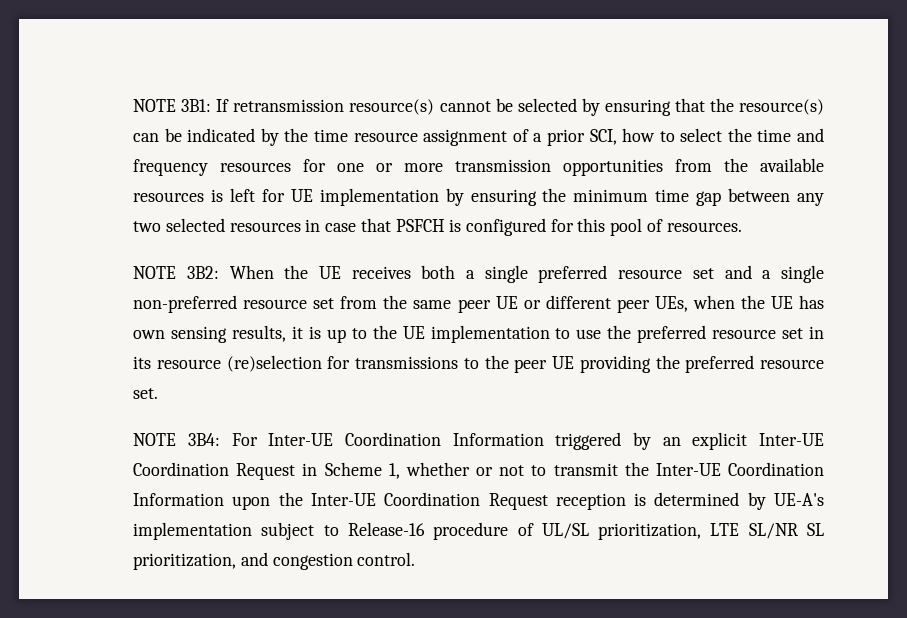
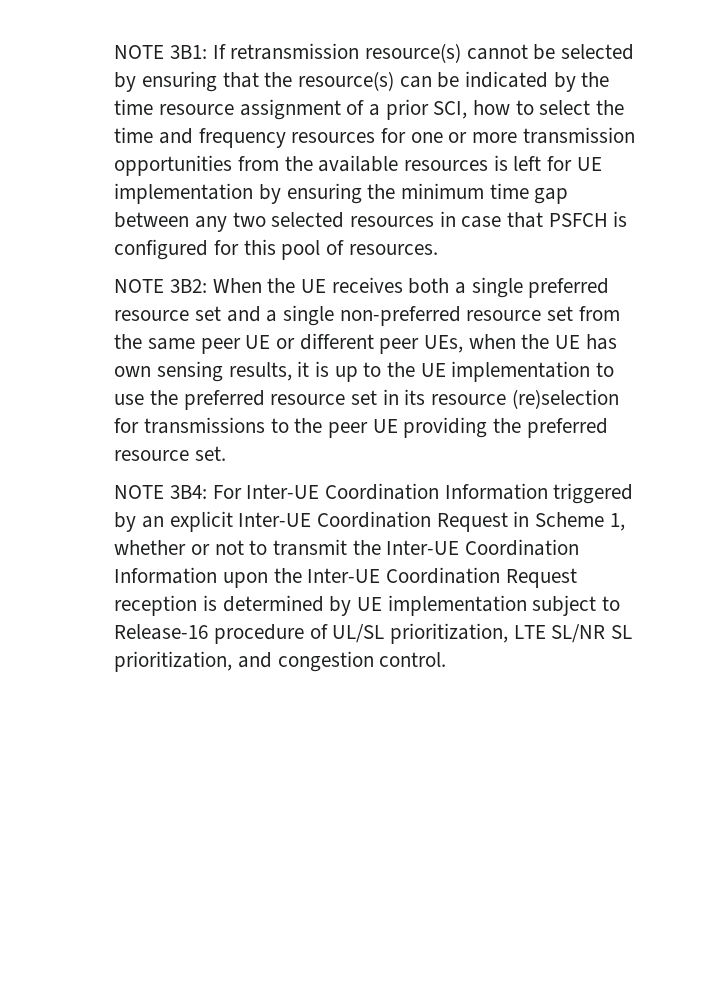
- NOTE 3B4: For Inter-UE Coordination Information triggered by an explicit Inter-UE Coordination Request in Scheme 1, whether or not to transmit the Inter-UE Coordination Information upon the Inter-UE Coordination Request reception is determined by UE-A's implementation subject to Release-16 procedure of UL/SL prioritization, LTE SL/NR SL prioritization, and congestion control.
+ NOTE 3B4: For Inter-UE Coordination Information triggered by an explicit Inter-UE Coordination Request in Scheme 1, whether or not to transmit the Inter-UE Coordination Information upon the Inter-UE Coordination Request reception is determined by UE implementation subject to Release-16 procedure of UL/SL prioritization, LTE SL/NR SL prioritization, and congestion control.

